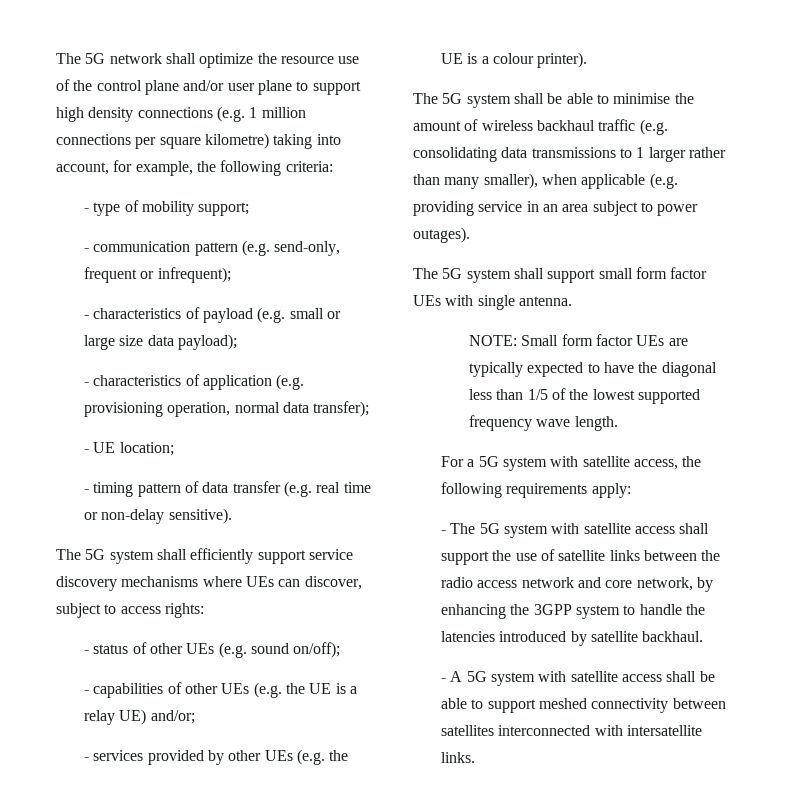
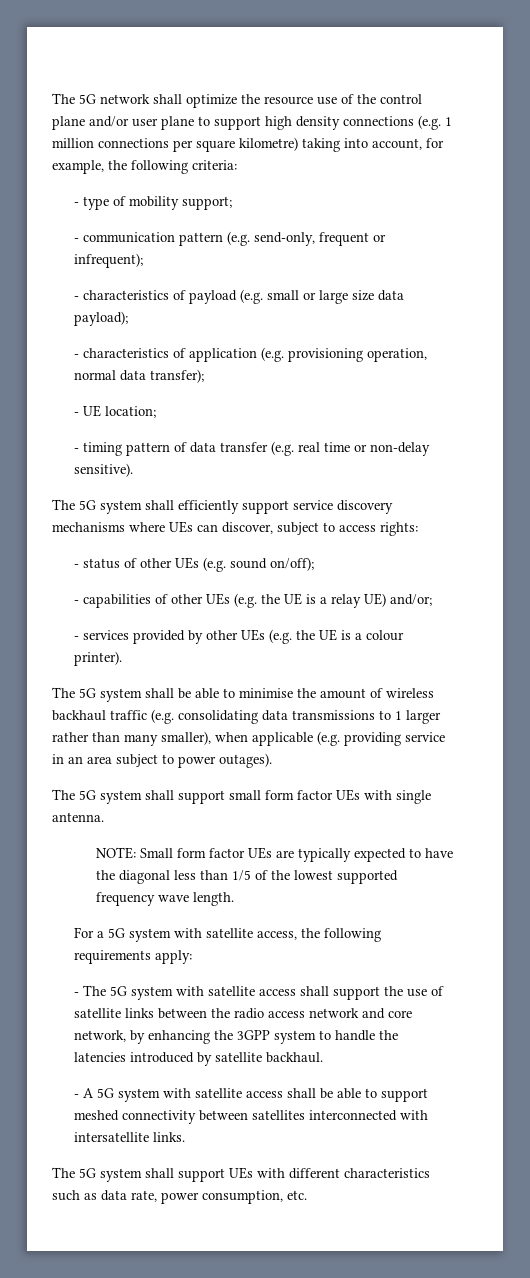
+ The 5G system shall support UEs with different characteristics such as data rate, power consumption, etc.

